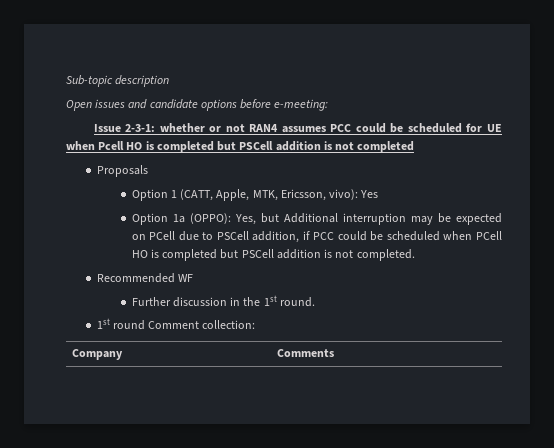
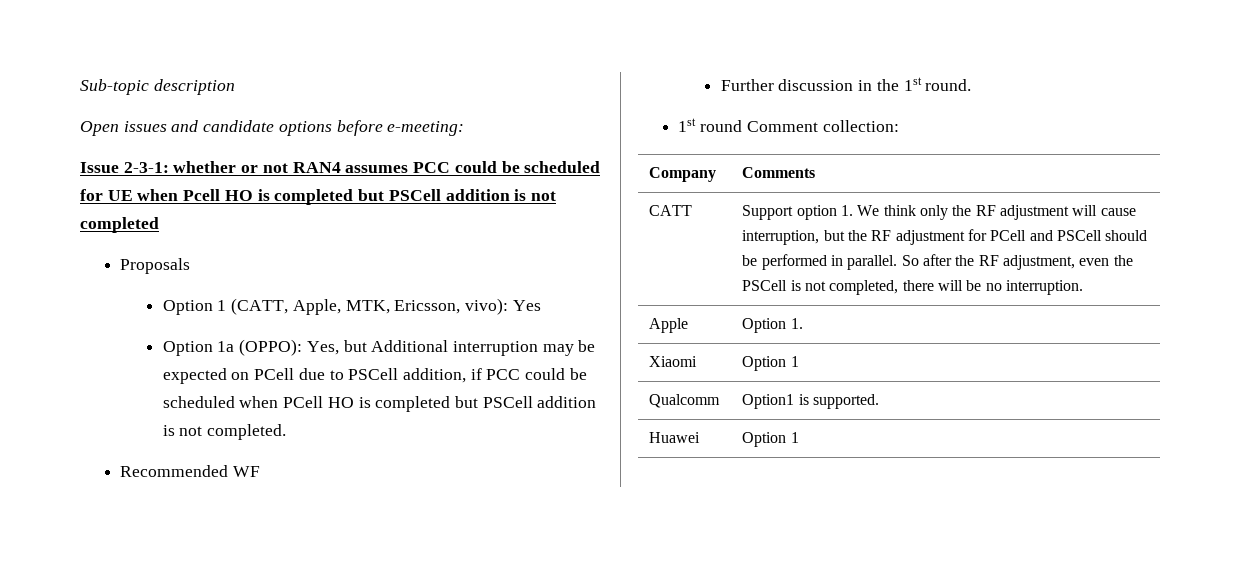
+ CATT | Support option 1. We think only the RF adjustment will cause interruption, but the RF adjustment for PCell and PSCell should be performed in parallel. So after the RF adjustment, even the PSCell is not completed, there will be no interruption.
+ Apple | Option 1.
+ Xiaomi | Option 1
+ Qualcomm | Option1 is supported.
+ Huawei | Option 1

